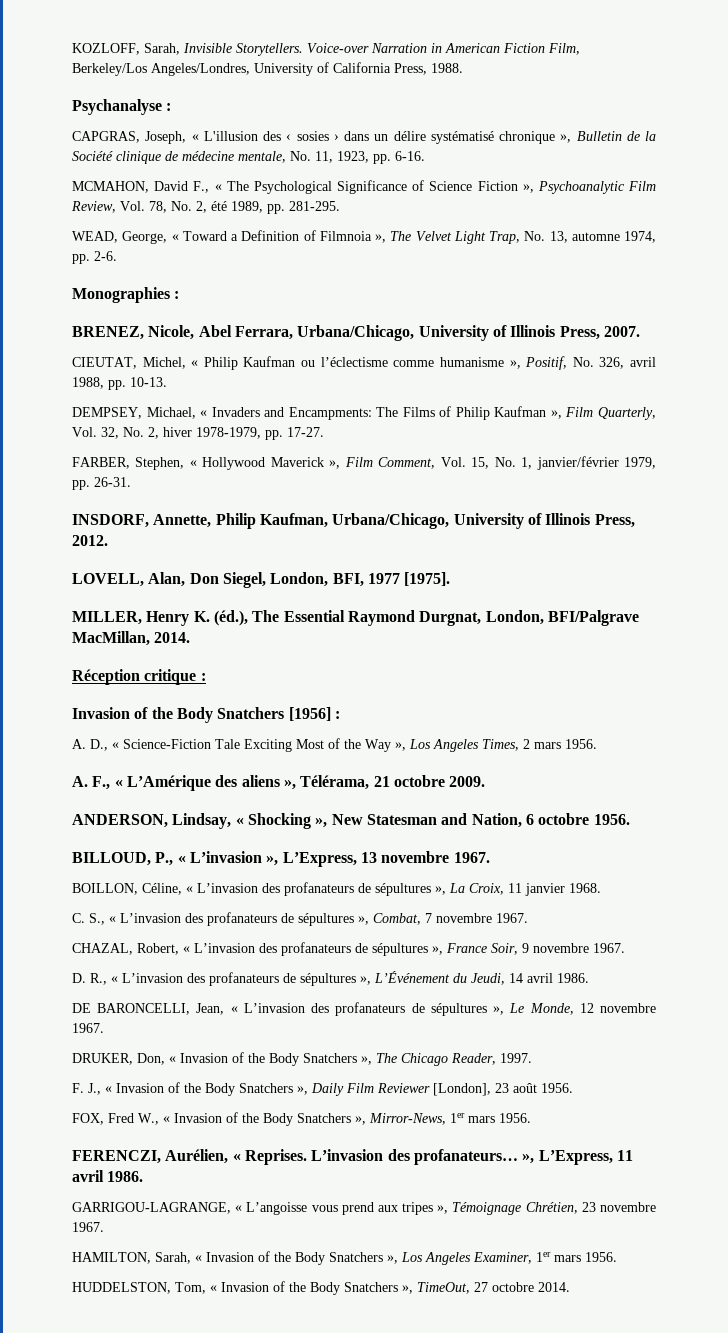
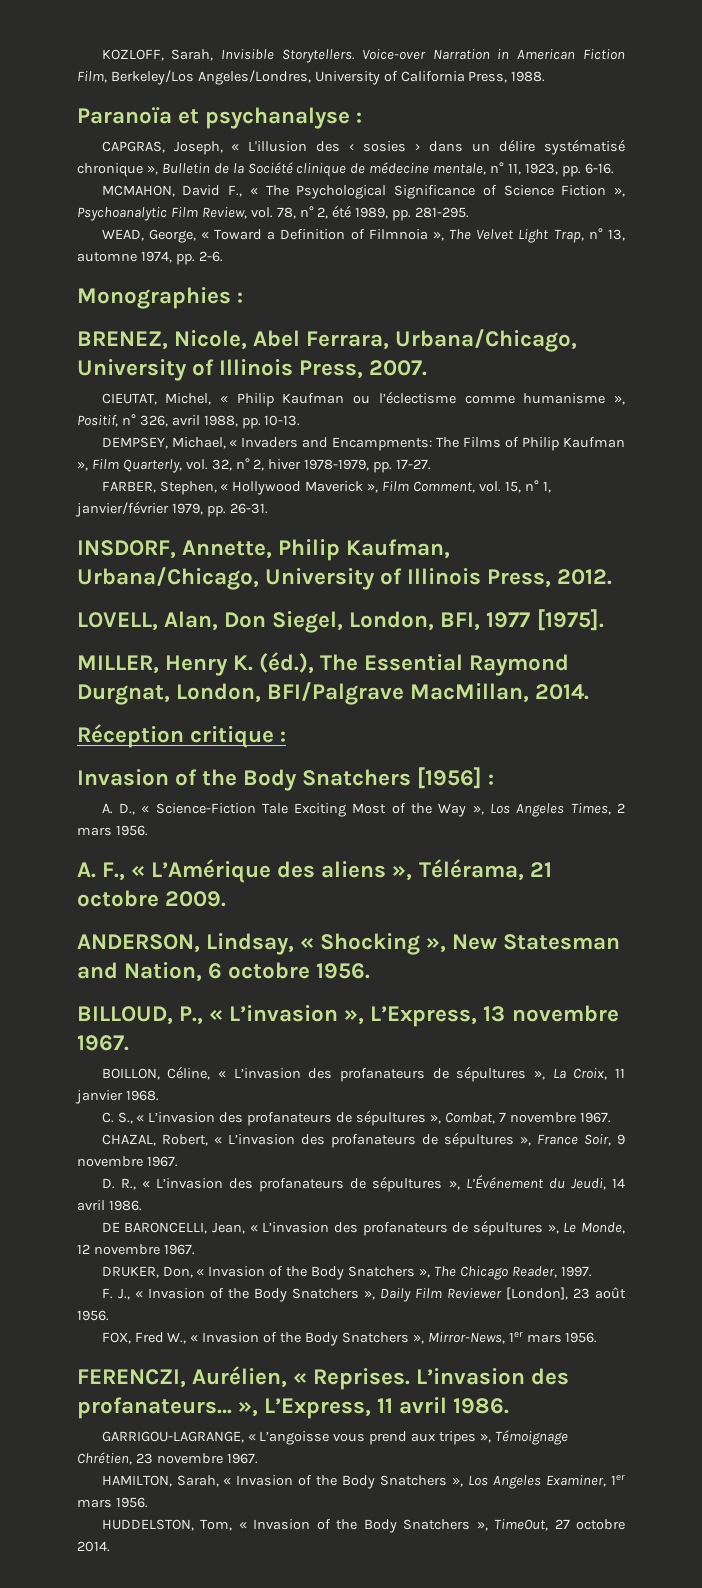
- Psychanalyse :
+ Paranoïa et psychanalyse :
- CAPGRAS, Joseph, « L'illusion des ‹ sosies › dans un délire systématisé chronique », Bulletin de la Société clinique de médecine mentale, No. 11, 1923, pp. 6-16.
+ CAPGRAS, Joseph, « L'illusion des ‹ sosies › dans un délire systématisé chronique », Bulletin de la Société clinique de médecine mentale, n° 11, 1923, pp. 6-16.
- MCMAHON, David F., « The Psychological Significance of Science Fiction », Psychoanalytic Film Review, Vol. 78, No. 2, été 1989, pp. 281-295.
+ MCMAHON, David F., « The Psychological Significance of Science Fiction », Psychoanalytic Film Review, vol. 78, n° 2, été 1989, pp. 281-295.
- WEAD, George, « Toward a Definition of Filmnoia », The Velvet Light Trap, No. 13, automne 1974, pp. 2-6.
+ WEAD, George, « Toward a Definition of Filmnoia », The Velvet Light Trap, n° 13, automne 1974, pp. 2-6.
- CIEUTAT, Michel, « Philip Kaufman ou l’éclectisme comme humanisme », Positif, No. 326, avril 1988, pp. 10-13.
+ CIEUTAT, Michel, « Philip Kaufman ou l’éclectisme comme humanisme », Positif, n° 326, avril 1988, pp. 10-13.
- DEMPSEY, Michael, « Invaders and Encampments: The Films of Philip Kaufman », Film Quarterly, Vol. 32, No. 2, hiver 1978-1979, pp. 17-27.
+ DEMPSEY, Michael, « Invaders and Encampments: The Films of Philip Kaufman », Film Quarterly, vol. 32, n° 2, hiver 1978-1979, pp. 17-27.
- FARBER, Stephen, « Hollywood Maverick », Film Comment, Vol. 15, No. 1, janvier/février 1979, pp. 26-31.
+ FARBER, Stephen, « Hollywood Maverick », Film Comment, vol. 15, n° 1, janvier/février 1979, pp. 26-31.

